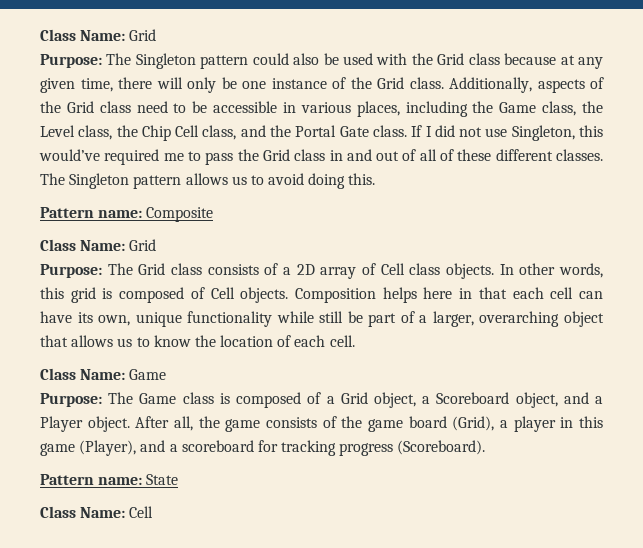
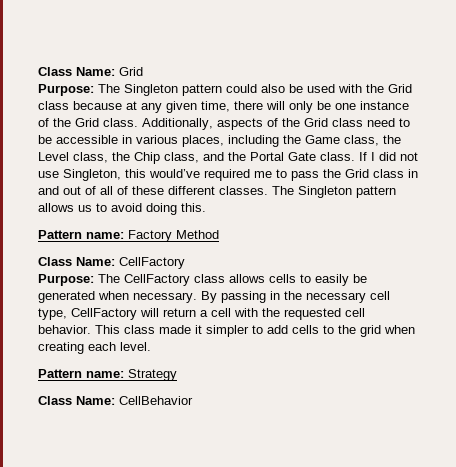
- Additionally, aspects of the Grid class need to be accessible in various places, including the Game class, the Level class, the Chip Cell class, and the Portal Gate class.
+ Additionally, aspects of the Grid class need to be accessible in various places, including the Game class, the Level class, the Chip class, and the Portal Gate class.
- Pattern name: Composite
- Class Name: Grid
- Purpose: The Grid class consists of a 2D array of Cell class objects. In other words, this grid is composed of Cell objects. Composition helps here in that each cell can have its own, unique functionality while still be part of a larger, overarching object that allows us to know the location of each cell.
- Class Name: Game
- Purpose: The Game class is composed of a Grid object, a Scoreboard object, and a Player object. After all, the game consists of the game board (Grid), a player in this game (Player), and a scoreboard for tracking progress (Scoreboard).
- Pattern name: State
- Class Name: Cell
+ Pattern name: Factory Method
+ Class Name: CellFactory
+ Purpose: The CellFactory class allows cells to easily be generated when necessary. By passing in the necessary cell type, CellFactory will return a cell with the requested cell behavior. This class made it simpler to add cells to the grid when creating each level.
+ Pattern name: Strategy
+ Class Name: CellBehavior

